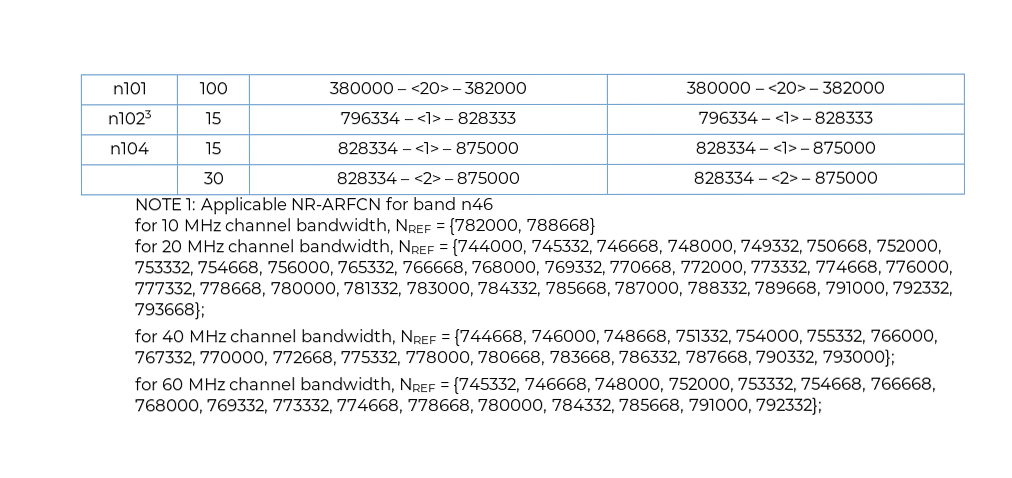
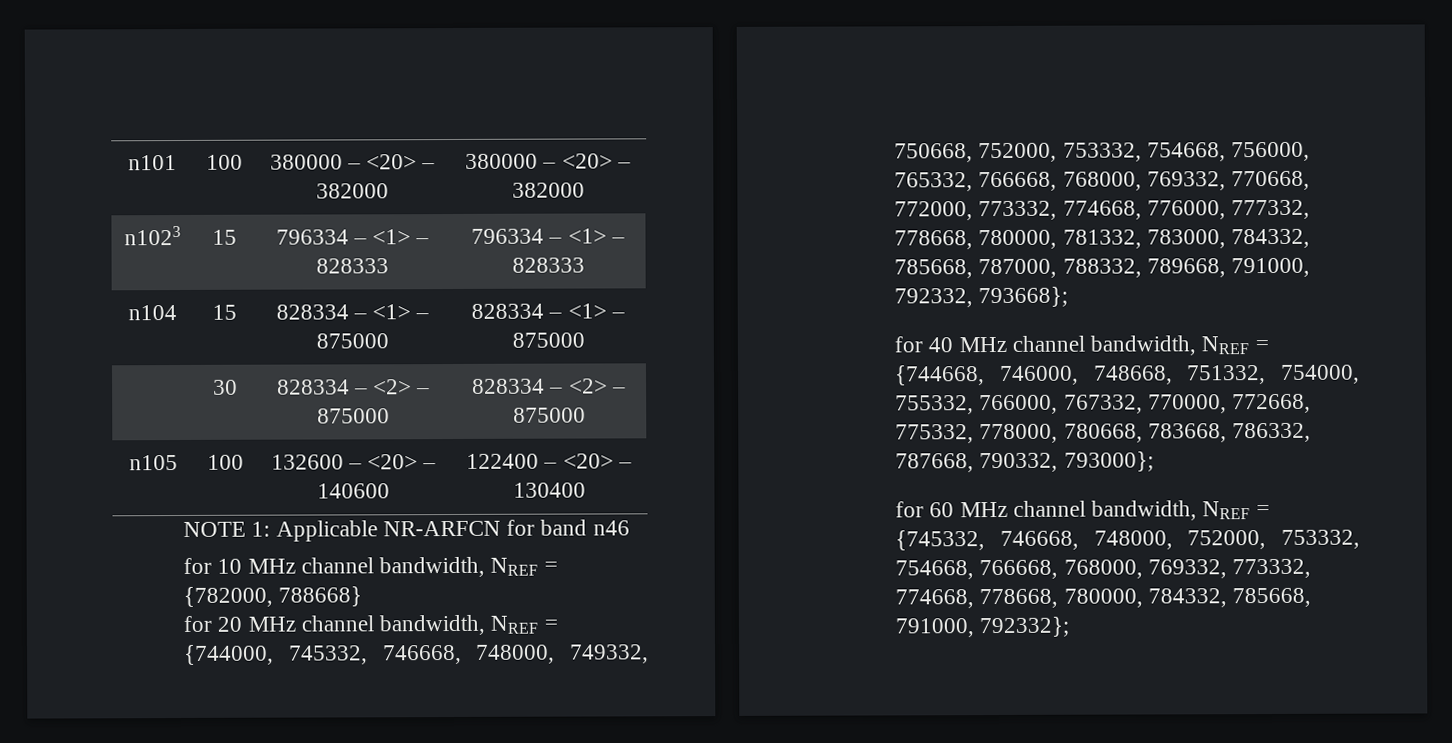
+ n105 | 100 | 132600 – <20> – 140600 | 122400 – <20> – 130400

